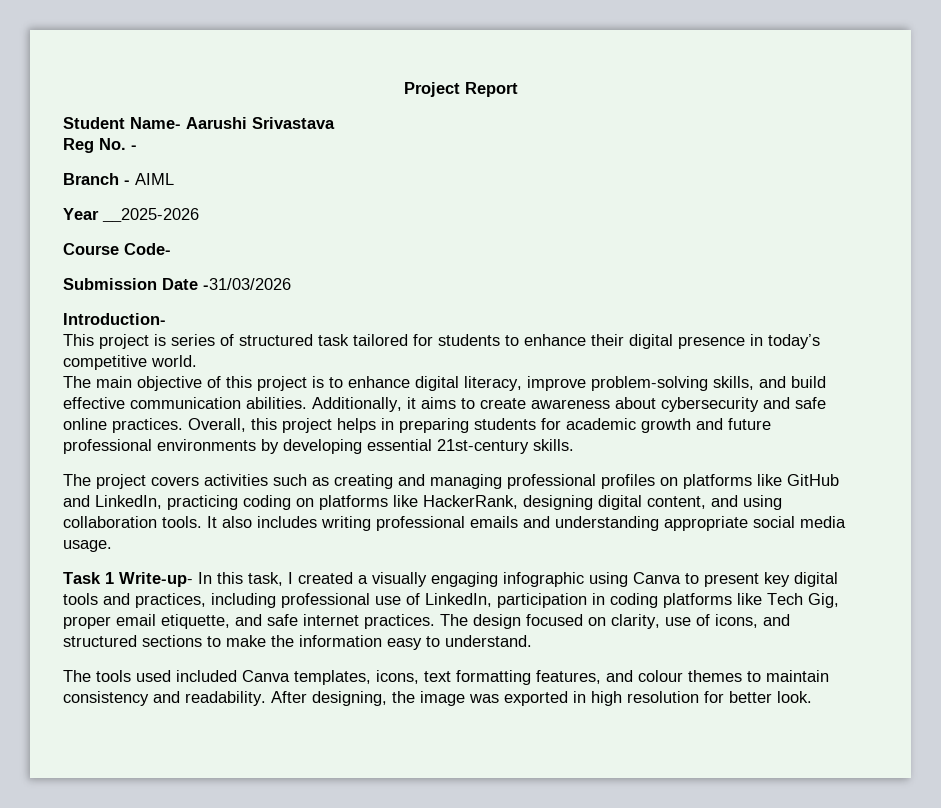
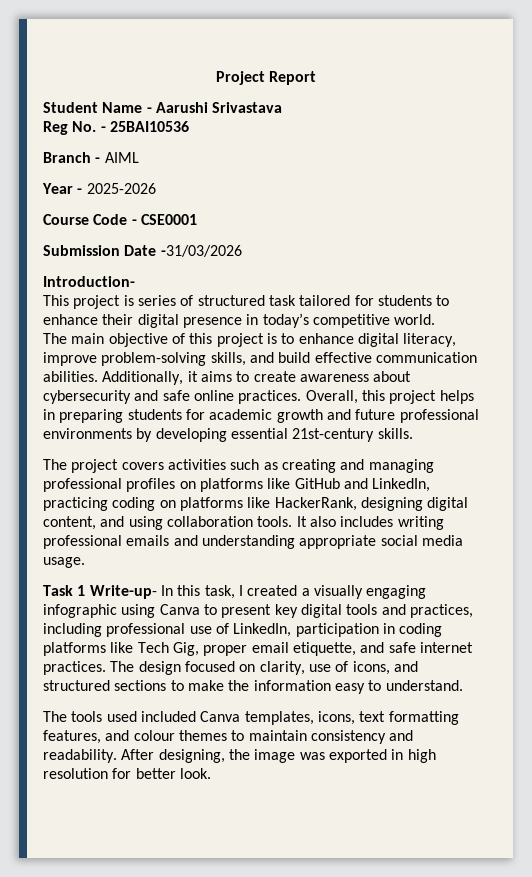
- Student Name- Aarushi Srivastava
+ Student Name - Aarushi Srivastava
- Reg No. -
+ Reg No. - 25BAI10536
- Year __2025-2026
+ Year - 2025-2026
- Course Code-
+ Course Code - CSE0001

